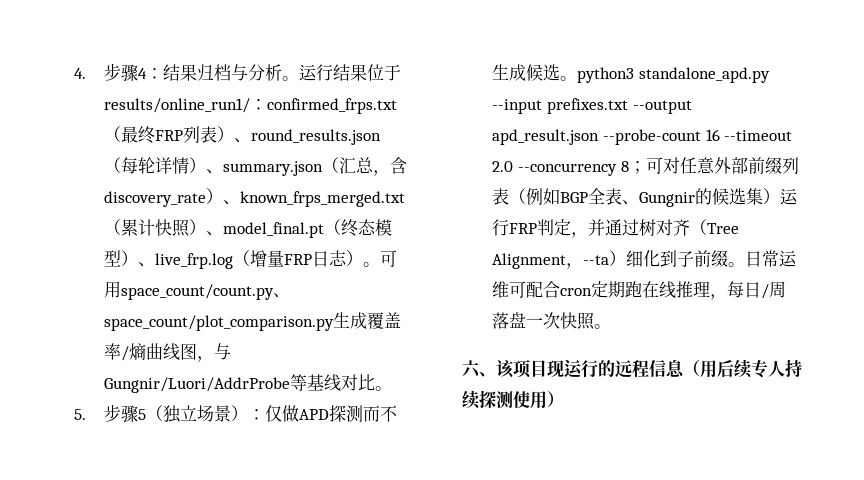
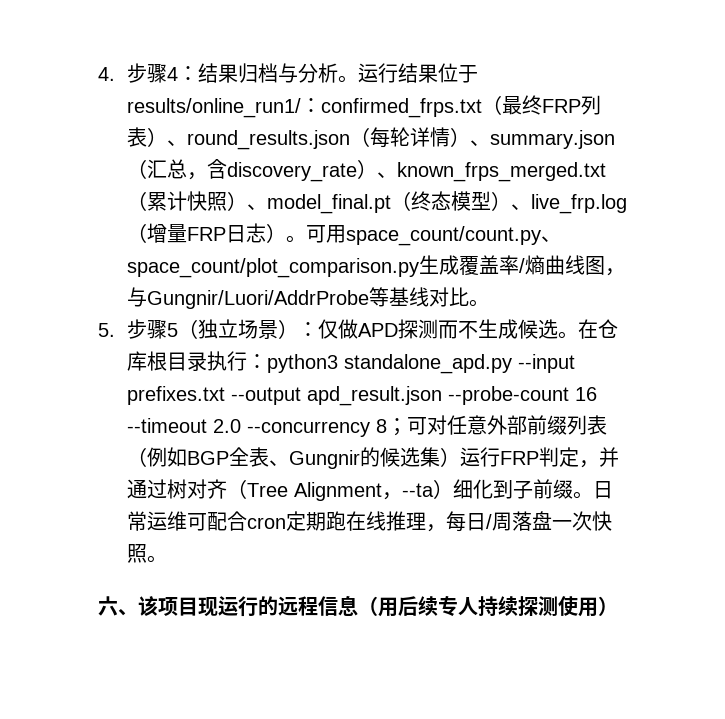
- 5.步骤5（独立场景）：仅做APD探测而不生成候选。python3 standalone_apd.py --input prefixes.txt --output apd_result.json --probe-count 16 --timeout 2.0 --concurrency 8；可对任意外部前缀列表（例如BGP全表、Gungnir的候选集）运行FRP判定，并通过树对齐（Tree Alignment，--ta）细化到子前缀。
+ 5.步骤5（独立场景）：仅做APD探测而不生成候选。在仓库根目录执行：python3 standalone_apd.py --input prefixes.txt --output apd_result.json --probe-count 16 --timeout 2.0 --concurrency 8；可对任意外部前缀列表（例如BGP全表、Gungnir的候选集）运行FRP判定，并通过树对齐（Tree Alignment，--ta）细化到子前缀。

